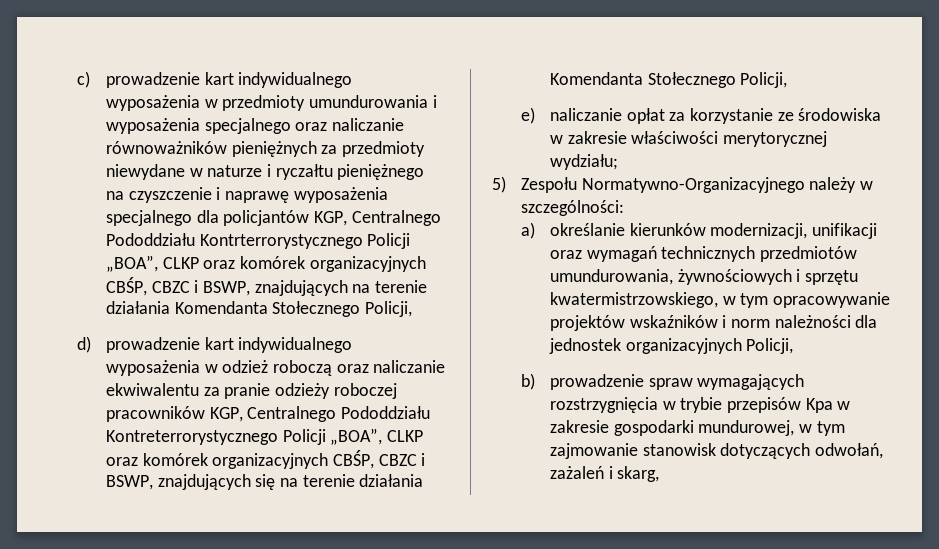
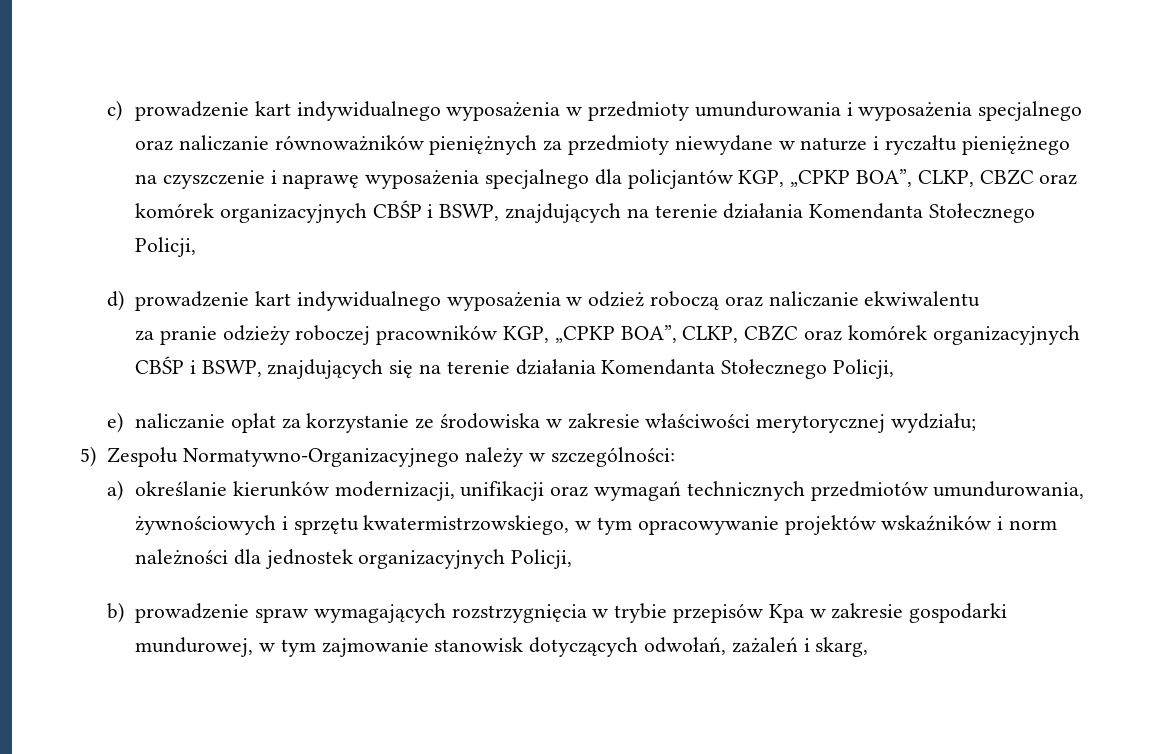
- c) prowadzenie kart indywidualnego wyposażenia w przedmioty umundurowania i wyposażenia specjalnego oraz naliczanie równoważników pieniężnych za przedmioty niewydane w naturze i ryczałtu pieniężnego na czyszczenie i naprawę wyposażenia specjalnego dla policjantów KGP, Centralnego Pododdziału Kontrterrorystycznego Policji „BOA”, CLKP oraz komórek organizacyjnych CBŚP, CBZC i BSWP, znajdujących na terenie działania Komendanta Stołecznego Policji,
+ c) prowadzenie kart indywidualnego wyposażenia w przedmioty umundurowania i wyposażenia specjalnego oraz naliczanie równoważników pieniężnych za przedmioty niewydane w naturze i ryczałtu pieniężnego na czyszczenie i naprawę wyposażenia specjalnego dla policjantów KGP, „CPKP BOA”, CLKP, CBZC oraz komórek organizacyjnych CBŚP i BSWP, znajdujących na terenie działania Komendanta Stołecznego Policji,
- d) prowadzenie kart indywidualnego wyposażenia w odzież roboczą oraz naliczanie ekwiwalentu za pranie odzieży roboczej pracowników KGP, Centralnego Pododdziału Kontreterrorystycznego Policji „BOA”, CLKP oraz komórek organizacyjnych CBŚP, CBZC i BSWP, znajdujących się na terenie działania Komendanta Stołecznego Policji,
+ d) prowadzenie kart indywidualnego wyposażenia w odzież roboczą oraz naliczanie ekwiwalentu
+ za pranie odzieży roboczej pracowników KGP, „CPKP BOA”, CLKP, CBZC oraz komórek organizacyjnych CBŚP i BSWP, znajdujących się na terenie działania Komendanta Stołecznego Policji,

